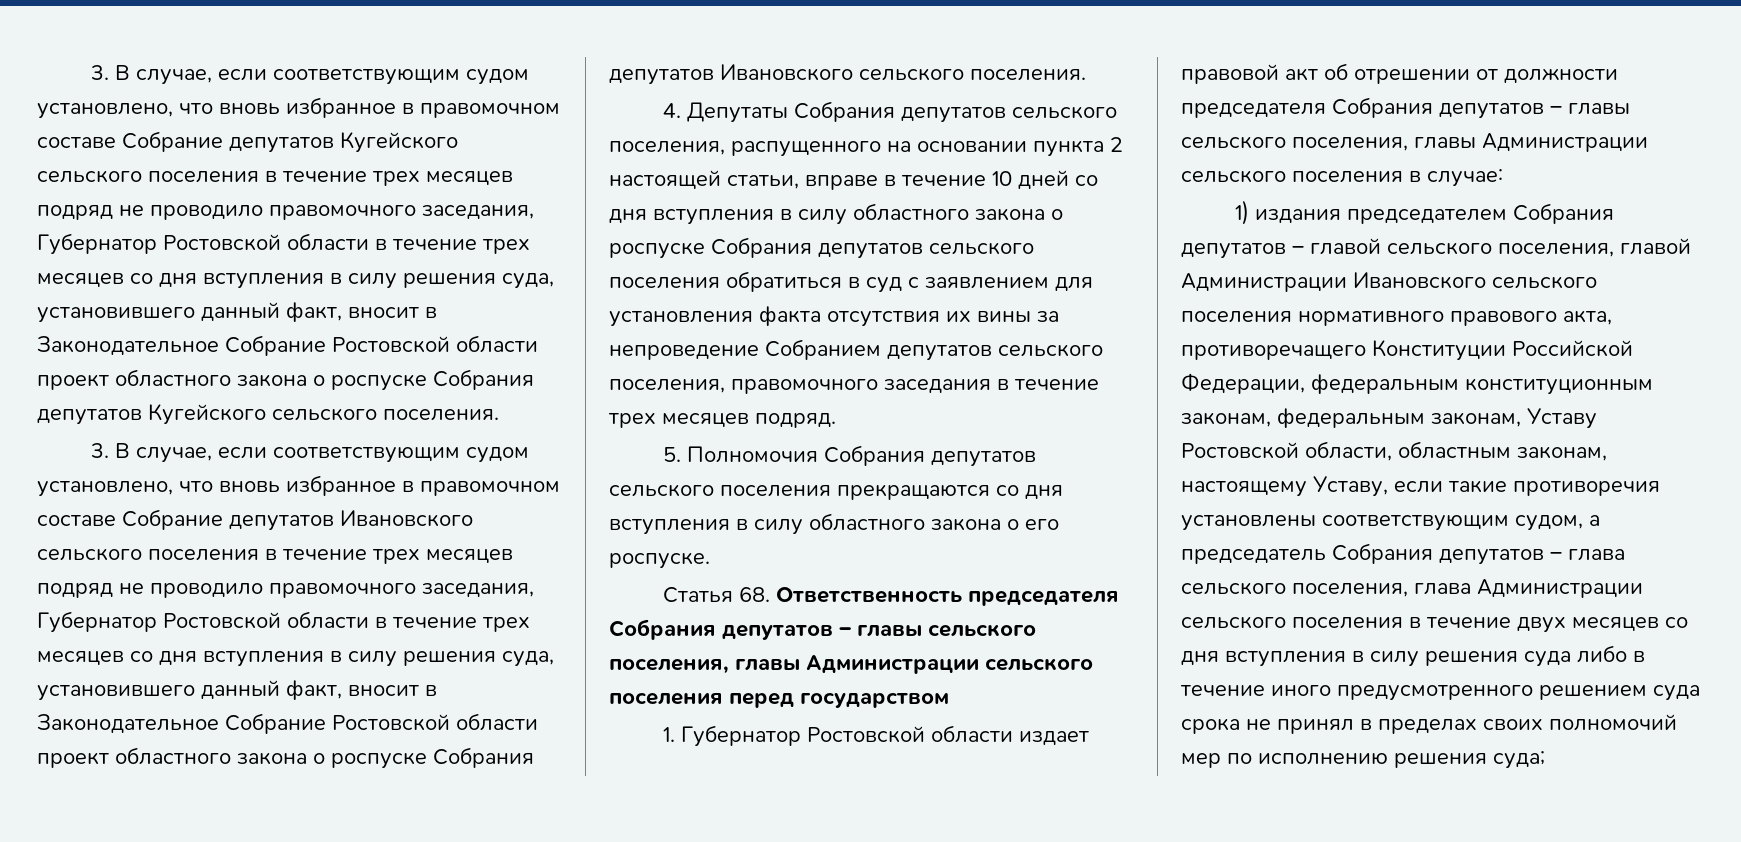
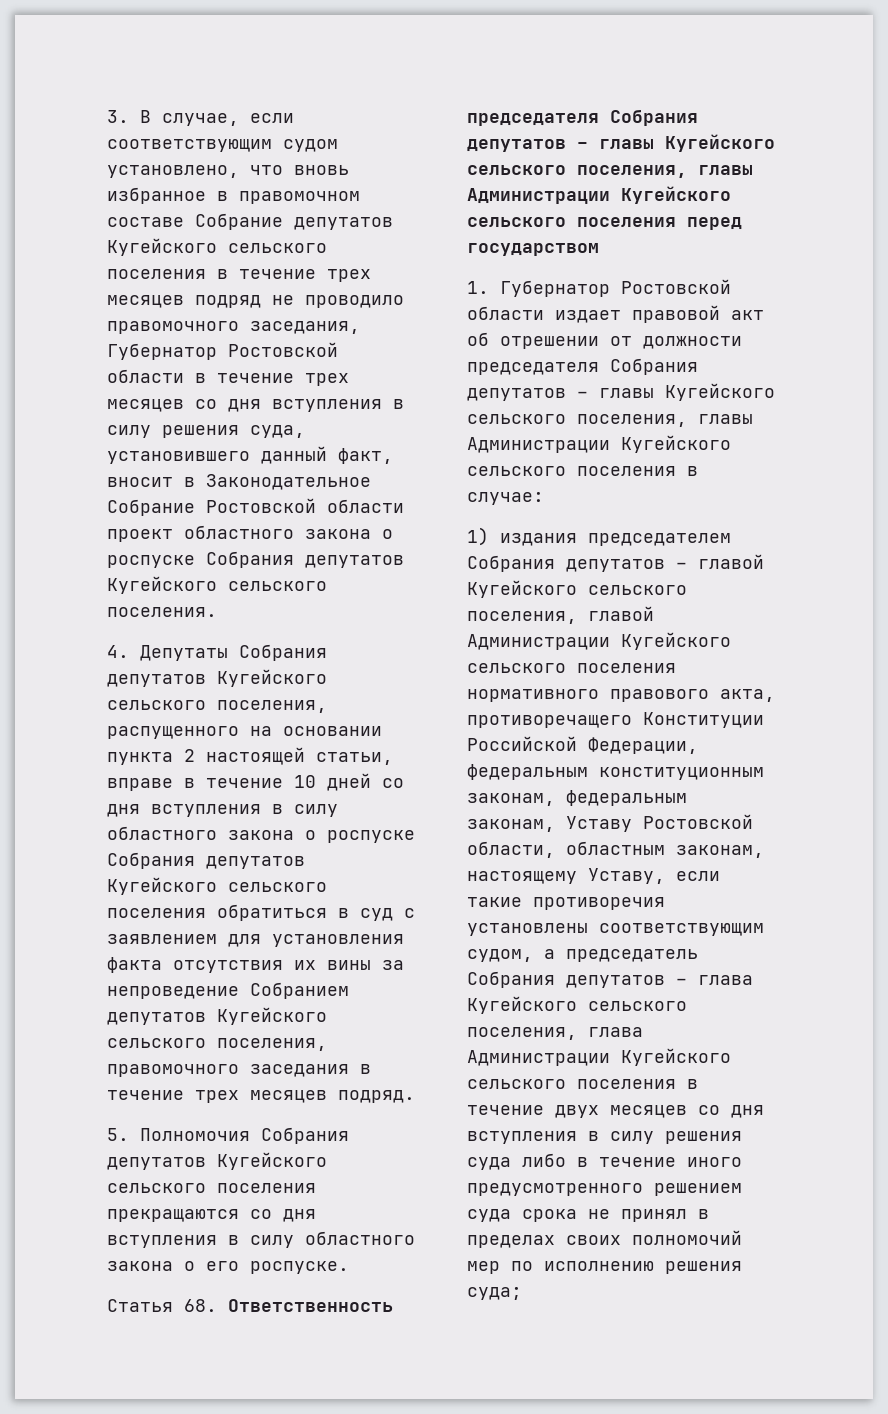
- 3. В случае, если соответствующим судом установлено, что вновь избранное в правомочном составе Собрание депутатов Ивановского сельского поселения в течение трех месяцев подряд не проводило правомочного заседания, Губернатор Ростовской области в течение трех месяцев со дня вступления в силу решения суда, установившего данный факт, вносит в Законодательное Собрание Ростовской области проект областного закона о роспуске Собрания депутатов Ивановского сельского поселения.
- 4. Депутаты Собрания депутатов сельского поселения, распущенного на основании пункта 2 настоящей статьи, вправе в течение 10 дней со дня вступления в силу областного закона о роспуске Собрания депутатов сельского поселения обратиться в суд с заявлением для установления факта отсутствия их вины за непроведение Собранием депутатов сельского поселения, правомочного заседания в течение трех месяцев подряд.
+ 4. Депутаты Собрания депутатов Кугейского сельского поселения, распущенного на основании пункта 2 настоящей статьи, вправе в течение 10 дней со дня вступления в силу областного закона о роспуске Собрания депутатов Кугейского сельского поселения обратиться в суд с заявлением для установления факта отсутствия их вины за непроведение Собранием депутатов Кугейского сельского поселения, правомочного заседания в течение трех месяцев подряд.
- 5. Полномочия Собрания депутатов сельского поселения прекращаются со дня вступления в силу областного закона о его роспуске.
+ 5. Полномочия Собрания депутатов Кугейского сельского поселения прекращаются со дня вступления в силу областного закона о его роспуске.
- Статья 68. Ответственность председателя Собрания депутатов – главы сельского поселения, главы Администрации сельского поселения перед государством
+ Статья 68. Ответственность председателя Собрания депутатов – главы Кугейского сельского поселения, главы Администрации Кугейского сельского поселения перед государством
- 1. Губернатор Ростовской области издает правовой акт об отрешении от должности председателя Собрания депутатов – главы сельского поселения, главы Администрации сельского поселения в случае:
+ 1. Губернатор Ростовской области издает правовой акт об отрешении от должности председателя Собрания депутатов – главы Кугейского сельского поселения, главы Администрации Кугейского сельского поселения в случае:
- 1) издания председателем Собрания депутатов – главой сельского поселения, главой Администрации Ивановского сельского поселения нормативного правового акта, противоречащего Конституции Российской Федерации, федеральным конституционным законам, федеральным законам, Уставу Ростовской области, областным законам, настоящему Уставу, если такие противоречия установлены соответствующим судом, а председатель Собрания депутатов – глава сельского поселения, глава Администрации сельского поселения в течение двух месяцев со дня вступления в силу решения суда либо в течение иного предусмотренного решением суда срока не принял в пределах своих полномочий мер по исполнению решения суда;
+ 1) издания председателем Собрания депутатов – главой Кугейского сельского поселения, главой Администрации Кугейского сельского поселения нормативного правового акта, противоречащего Конституции Российской Федерации, федеральным конституционным законам, федеральным законам, Уставу Ростовской области, областным законам, настоящему Уставу, если такие противоречия установлены соответствующим судом, а председатель Собрания депутатов – глава Кугейского сельского поселения, глава Администрации Кугейского сельского поселения в течение двух месяцев со дня вступления в силу решения суда либо в течение иного предусмотренного решением суда срока не принял в пределах своих полномочий мер по исполнению решения суда;

